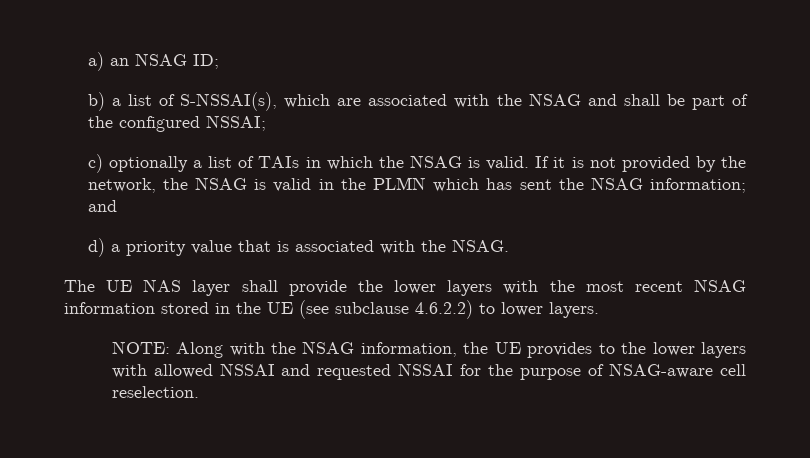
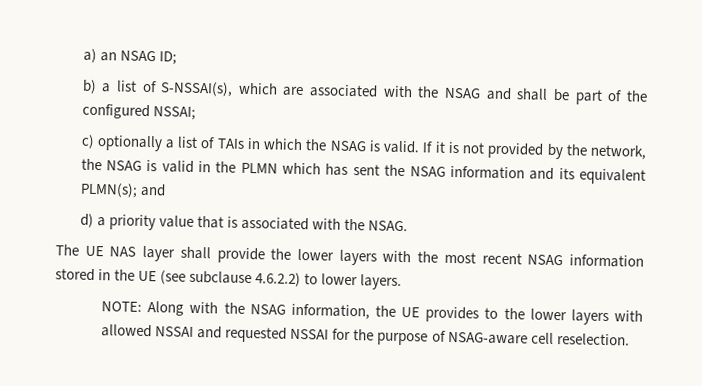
- If it is not provided by the network, the NSAG is valid in the PLMN which has sent the NSAG information; and
+ If it is not provided by the network, the NSAG is valid in the PLMN which has sent the NSAG information and its equivalent PLMN(s); and

